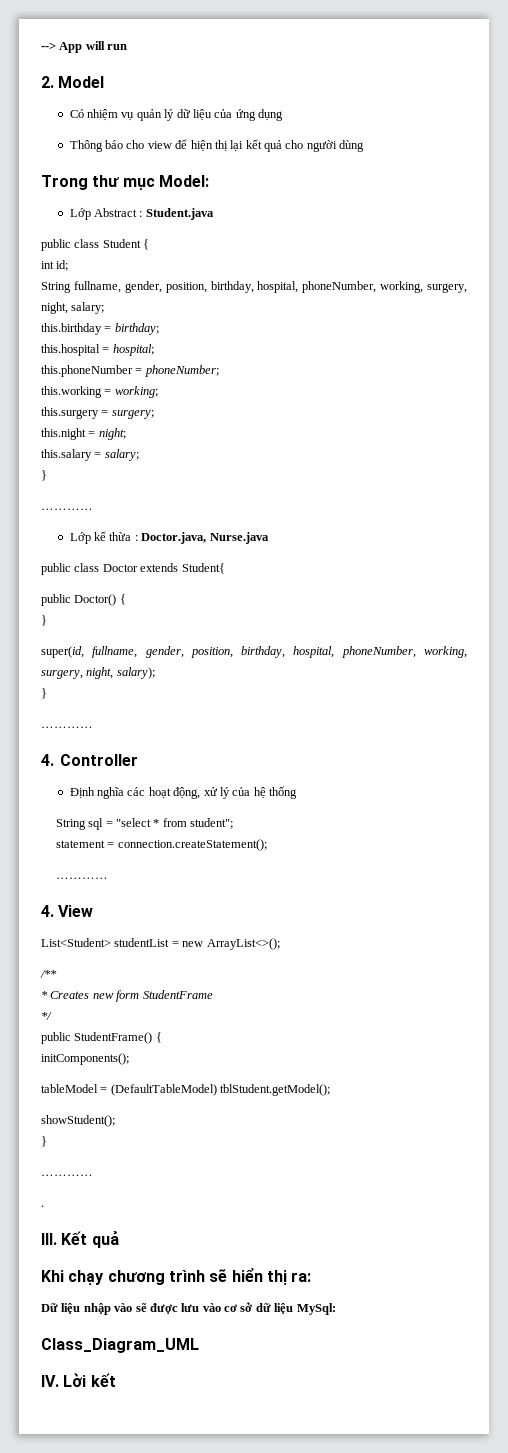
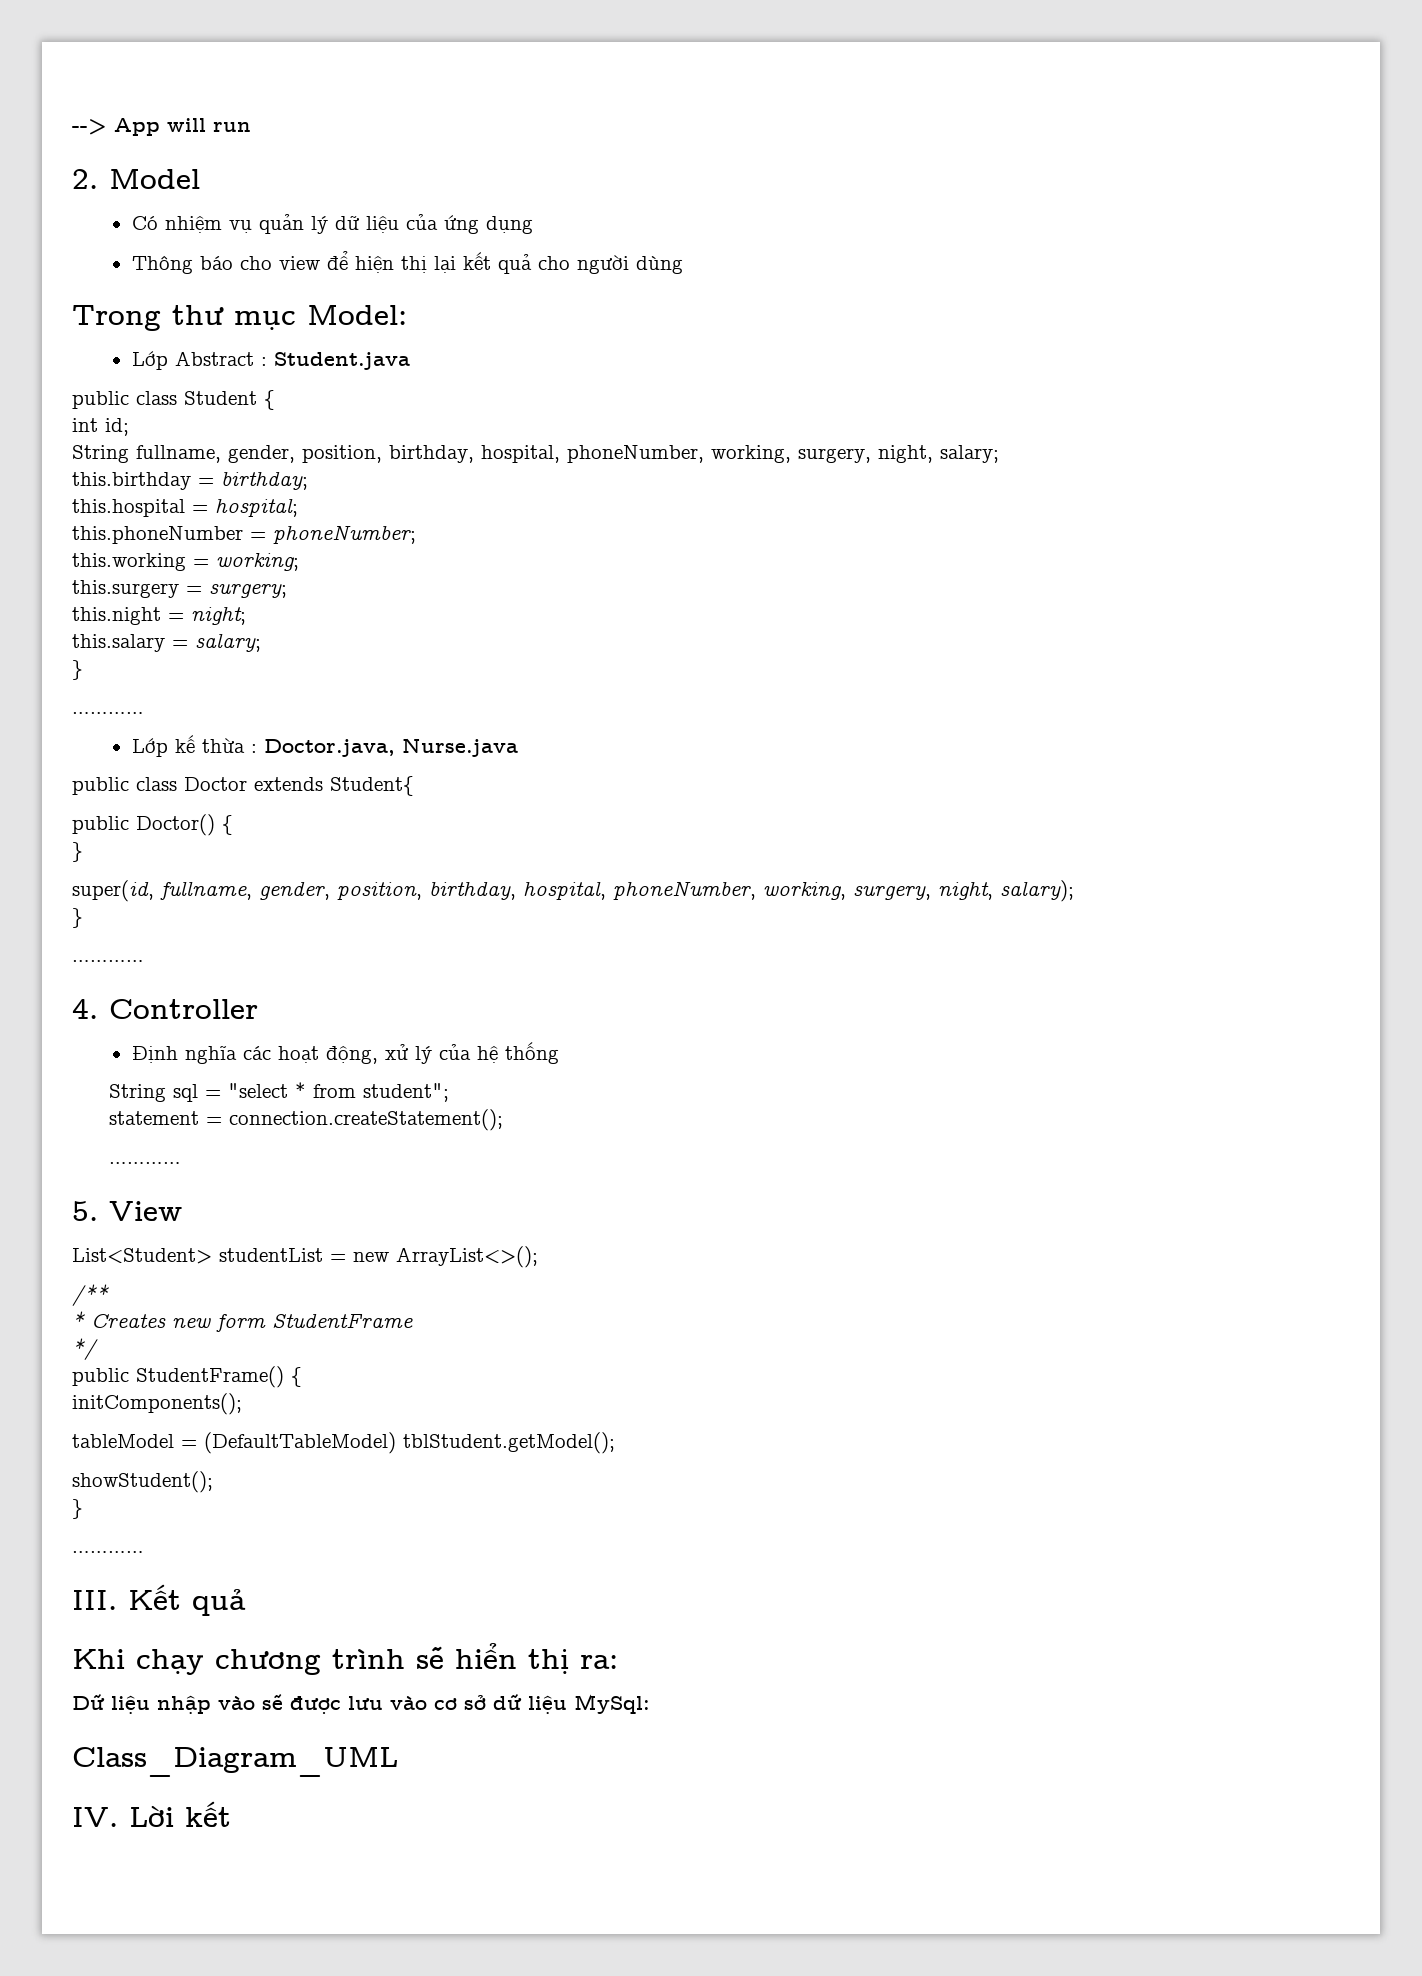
- 4. View
+ 5. View
- .

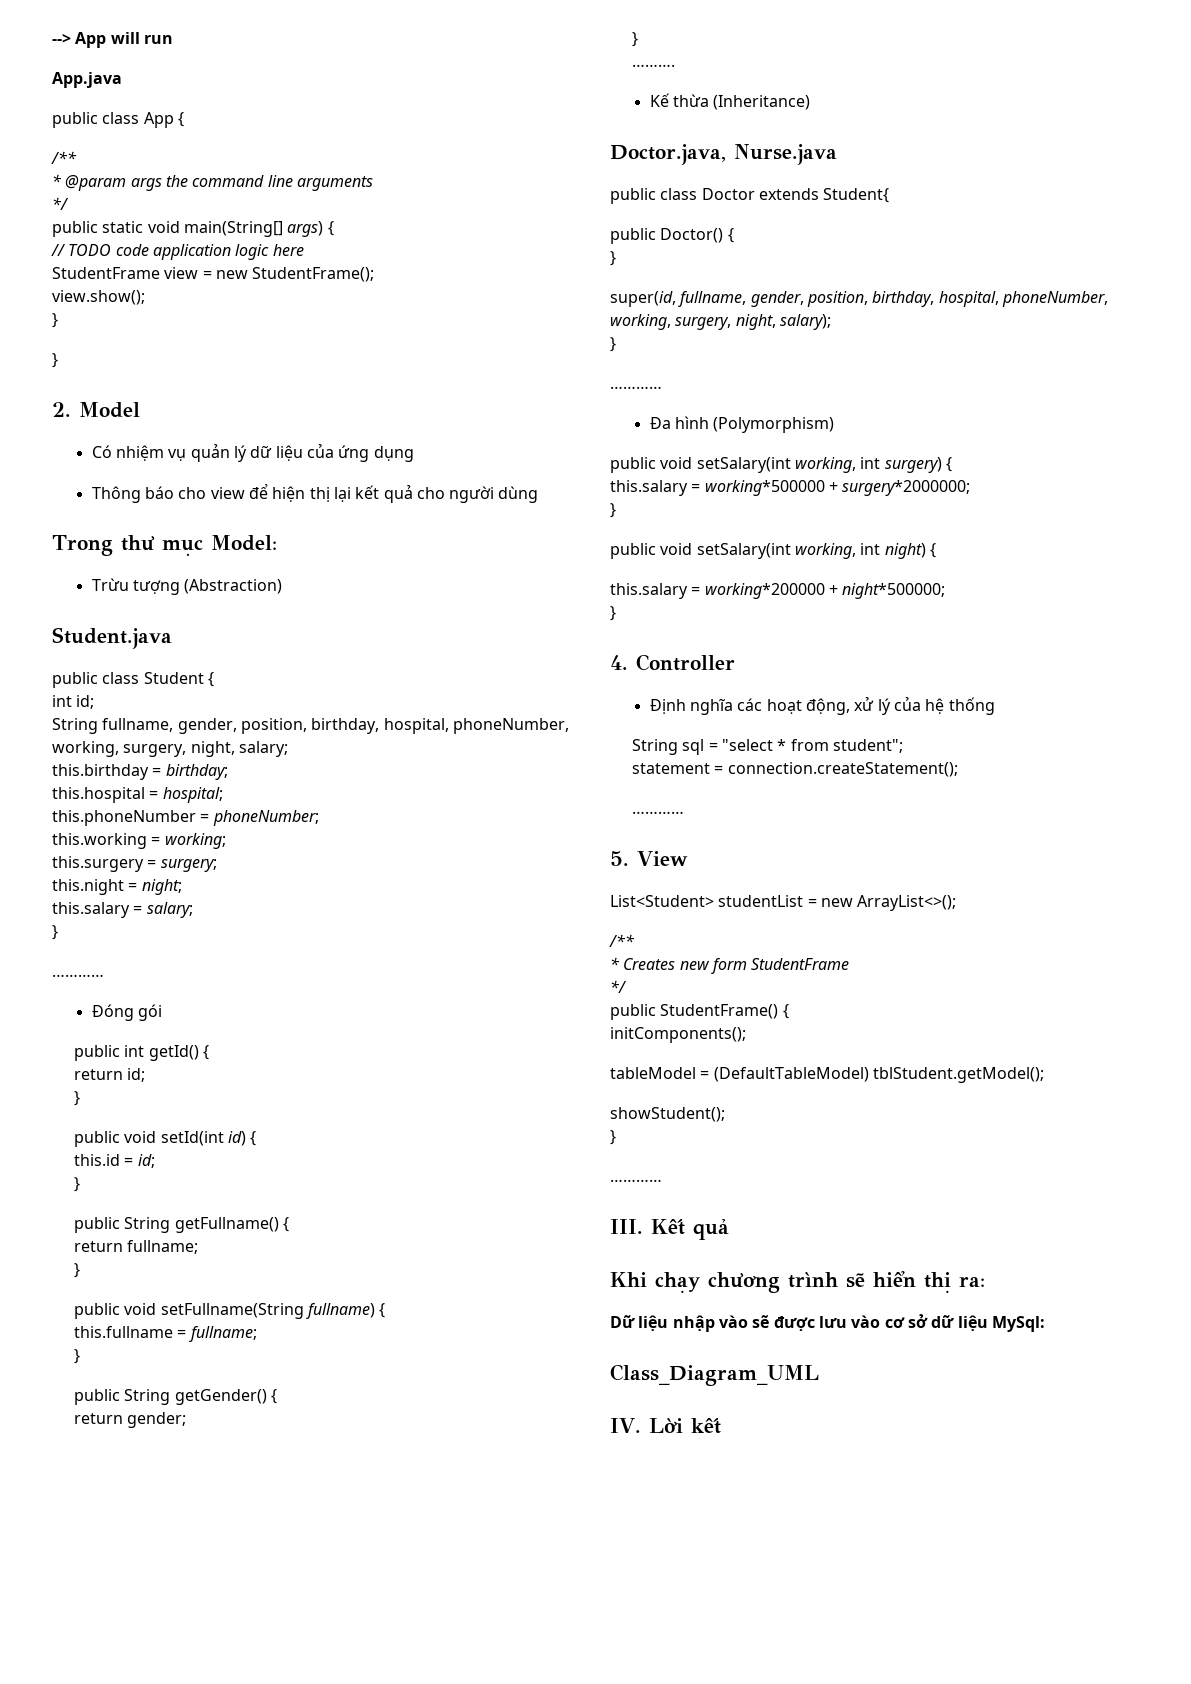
+ App.java
+ public class App {
+ /**
+ * @param args the command line arguments
+ */
+ public static void main(String[] args) {
+ // TODO code application logic here
+ StudentFrame view = new StudentFrame();
+ view.show();
+ }
+ }
- Lớp Abstract : Student.java
+ Trừu tượng (Abstraction)
+ Student.java
- Lớp kế thừa : Doctor.java, Nurse.java
+ Đóng gói
+ public int getId() {
+ return id;
+ }
+ public void setId(int id) {
+ this.id = id;
+ }
+ public String getFullname() {
+ return fullname;
+ }
+ public void setFullname(String fullname) {
+ this.fullname = fullname;
+ }
+ public String getGender() {
+ return gender;
+ }
+ ……….
+ Kế thừa (Inheritance)
+ Doctor.java, Nurse.java
+ Đa hình (Polymorphism)
+ public void setSalary(int working, int surgery) {
+ this.salary = working*500000 + surgery*2000000;
+ }
+ public void setSalary(int working, int night) {
+ this.salary = working*200000 + night*500000;
+ }

